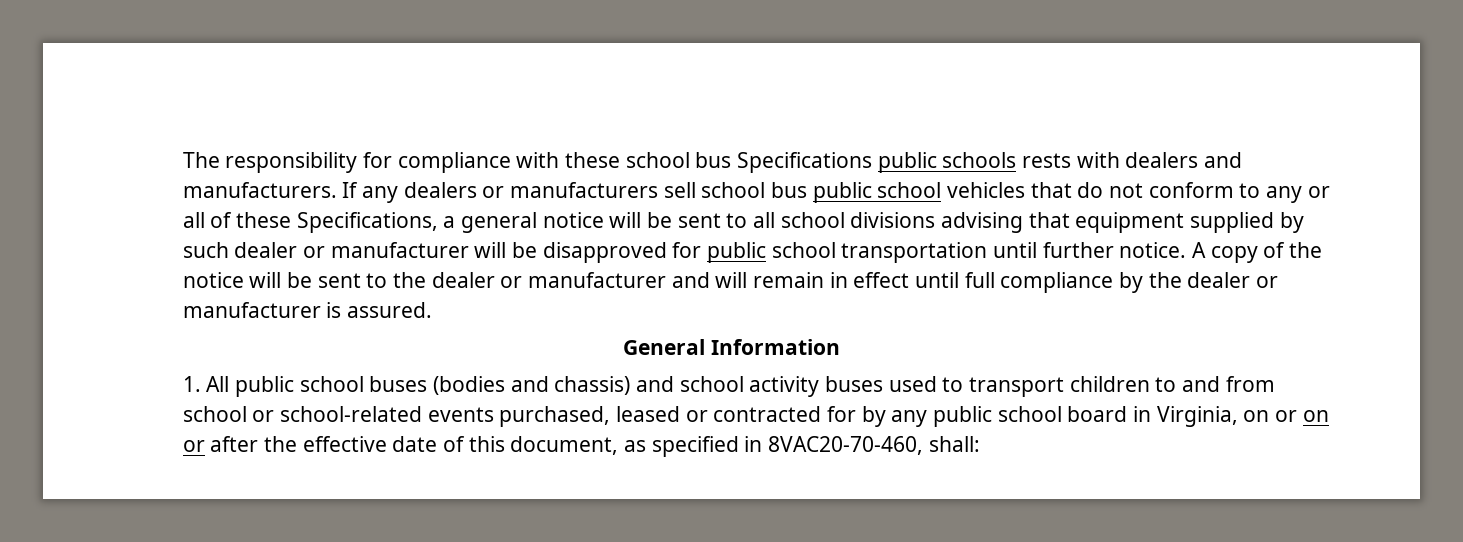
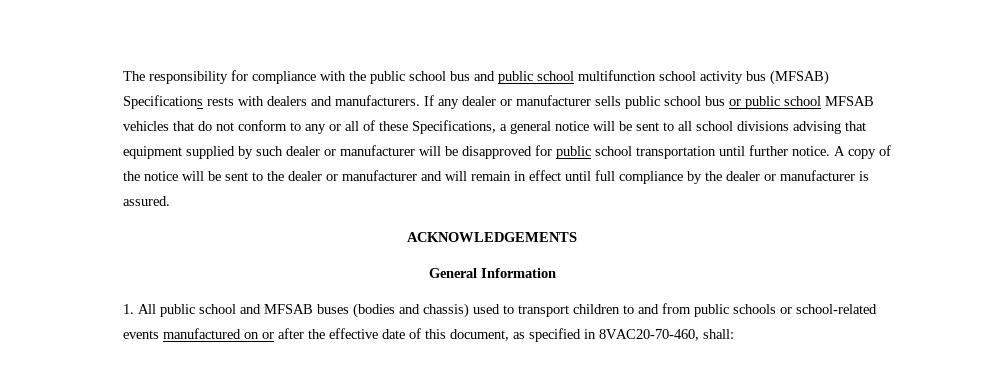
- The responsibility for compliance with these school bus Specifications public schools rests with dealers and manufacturers.
+ The responsibility for compliance with the public school bus and public school multifunction school activity bus (MFSAB) Specifications rests with dealers and manufacturers.
- If any dealers or manufacturers sell school bus public school vehicles that do not conform to any or all of these Specifications, a general notice will be sent to all school divisions advising that equipment supplied by such dealer or manufacturer will be disapproved for public school transportation until further notice.
+ If any dealer or manufacturer sells public school bus or public school MFSAB vehicles that do not conform to any or all of these Specifications, a general notice will be sent to all school divisions advising that equipment supplied by such dealer or manufacturer will be disapproved for public school transportation until further notice.
+ ACKNOWLEDGEMENTS
- 1. All public school buses (bodies and chassis) and school activity buses used to transport children to and from school or school-related events purchased, leased or contracted for by any public school board in Virginia, on or on or after the effective date of this document, as specified in 8VAC20-70-460, shall:
+ 1. All public school and MFSAB buses (bodies and chassis) used to transport children to and from public schools or school-related events manufactured on or after the effective date of this document, as specified in 8VAC20-70-460, shall:

